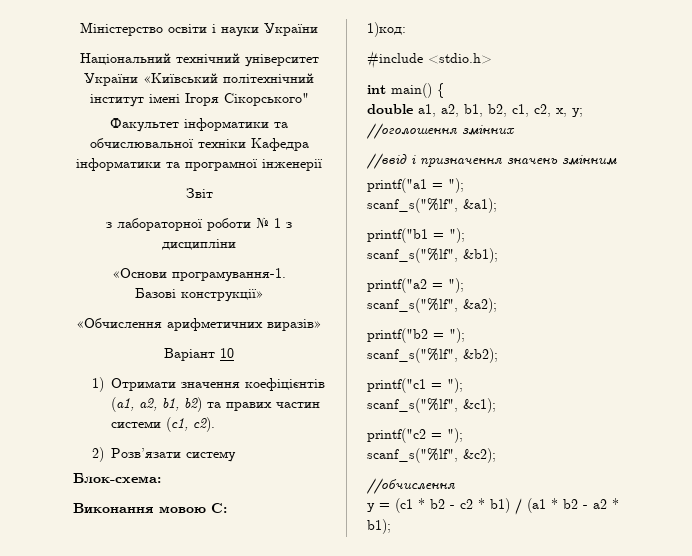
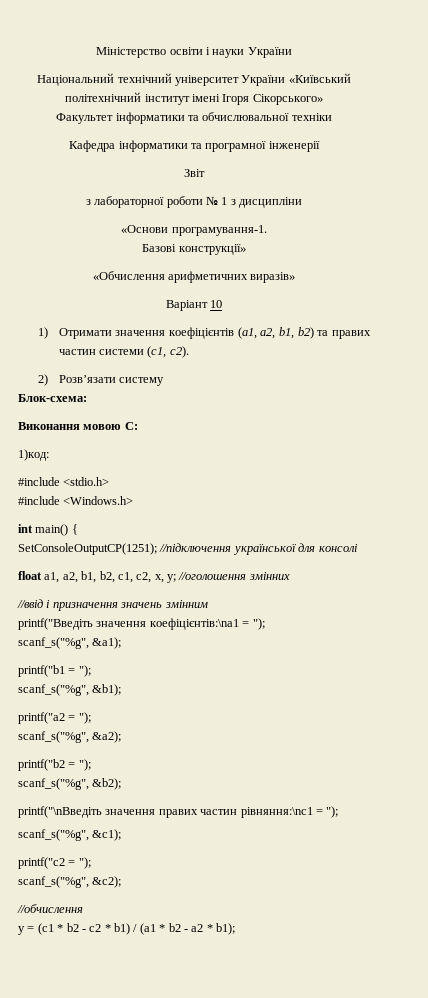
- Національний технічний університет України «Київський політехнічний інститут імені Ігоря Сікорського"
+ Національний технічний університет України «Київський політехнічний інститут імені Ігоря Сікорського»
- Факультет інформатики та обчислювальної техніки Кафедра інформатики та програмної інженерії
+ Факультет інформатики та обчислювальної техніки
+ Кафедра інформатики та програмної інженерії
+ #include <Windows.h>
- double a1, a2, b1, b2, c1, c2, x, y; //оголошення змінних
+ SetConsoleOutputCP(1251); //підключення української для консолі
+ float a1, a2, b1, b2, c1, c2, x, y; //оголошення змінних
- printf("a1 = ");
- scanf_s("%lf", &a1);
+ printf("Введіть значення коефіцієнтів:\na1 = ");
+ scanf_s("%g", &a1);
- scanf_s("%lf", &b1);
+ scanf_s("%g", &b1);
- scanf_s("%lf", &a2);
+ scanf_s("%g", &a2);
- scanf_s("%lf", &b2);
+ scanf_s("%g", &b2);
- printf("c1 = ");
- scanf_s("%lf", &c1);
+ printf("\nВведіть значення правих частин рівняння:\nc1 = ");
+ scanf_s("%g", &c1);
- scanf_s("%lf", &c2);
+ scanf_s("%g", &c2);

